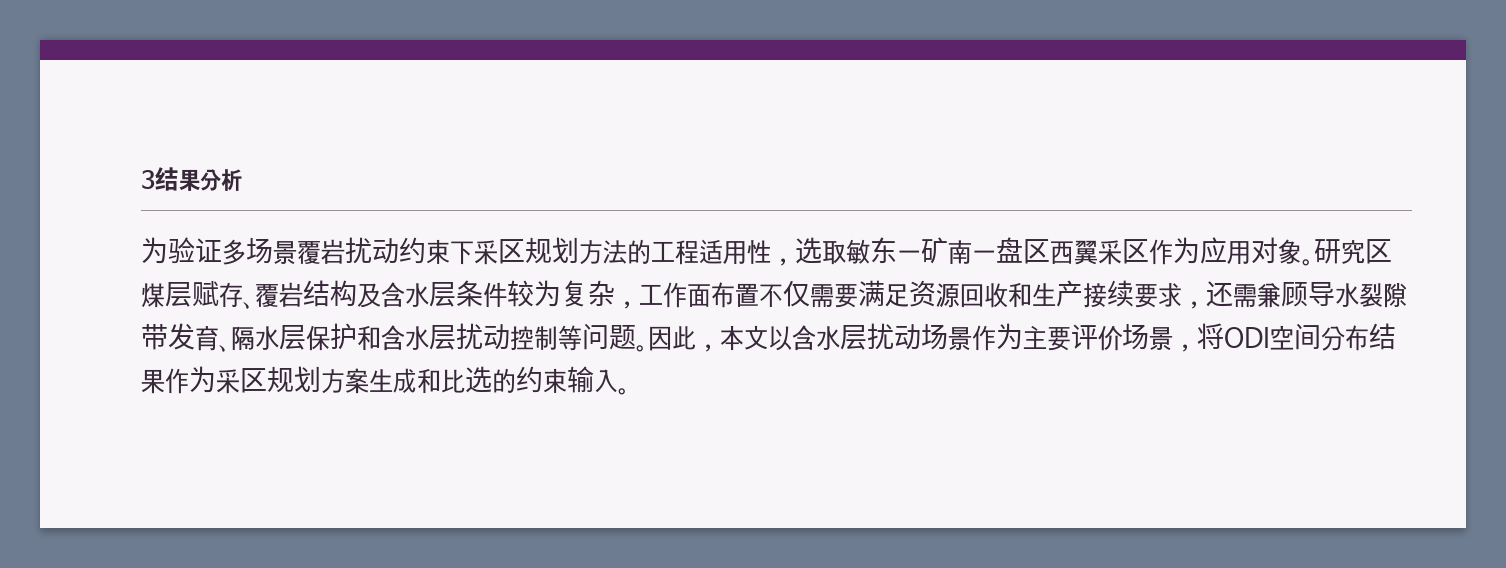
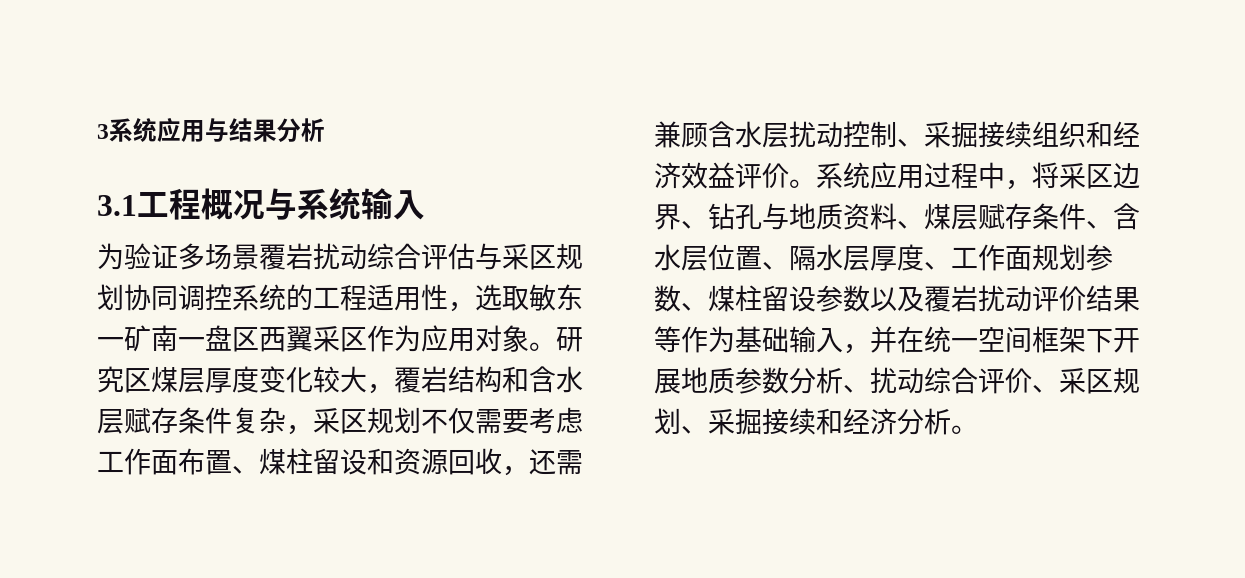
- 3结果分析
+ 3系统应用与结果分析
+ 3.1工程概况与系统输入
- 为验证多场景覆岩扰动约束下采区规划方法的工程适用性，选取敏东一矿南一盘区西翼采区作为应用对象。
+ 为验证多场景覆岩扰动综合评估与采区规划协同调控系统的工程适用性，选取敏东一矿南一盘区西翼采区作为应用对象。
- 研究区煤层赋存、覆岩结构及含水层条件较为复杂，工作面布置不仅需要满足资源回收和生产接续要求，还需兼顾导水裂隙带发育、隔水层保护和含水层扰动控制等问题。因此，本文以含水层扰动场景作为主要评价场景，将ODI空间分布结果作为采区规划方案生成和比选的约束输入。
+ 研究区煤层厚度变化较大，覆岩结构和含水层赋存条件复杂，采区规划不仅需要考虑工作面布置、煤柱留设和资源回收，还需兼顾含水层扰动控制、采掘接续组织和经济效益评价。系统应用过程中，将采区边界、钻孔与地质资料、煤层赋存条件、含水层位置、隔水层厚度、工作面规划参数、煤柱留设参数以及覆岩扰动评价结果等作为基础输入，并在统一空间框架下开展地质参数分析、扰动综合评价、采区规划、采掘接续和经济分析。

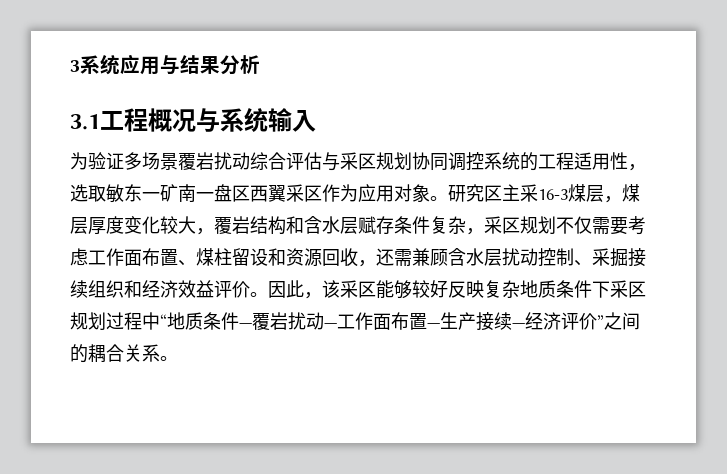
- 研究区煤层厚度变化较大，覆岩结构和含水层赋存条件复杂，采区规划不仅需要考虑工作面布置、煤柱留设和资源回收，还需兼顾含水层扰动控制、采掘接续组织和经济效益评价。
+ 研究区主采16-3煤层，煤层厚度变化较大，覆岩结构和含水层赋存条件复杂，采区规划不仅需要考虑工作面布置、煤柱留设和资源回收，还需兼顾含水层扰动控制、采掘接续组织和经济效益评价。
- 系统应用过程中，将采区边界、钻孔与地质资料、煤层赋存条件、含水层位置、隔水层厚度、工作面规划参数、煤柱留设参数以及覆岩扰动评价结果等作为基础输入，并在统一空间框架下开展地质参数分析、扰动综合评价、采区规划、采掘接续和经济分析。
+ 因此，该采区能够较好反映复杂地质条件下采区规划过程中“地质条件—覆岩扰动—工作面布置—生产接续—经济评价”之间的耦合关系。

